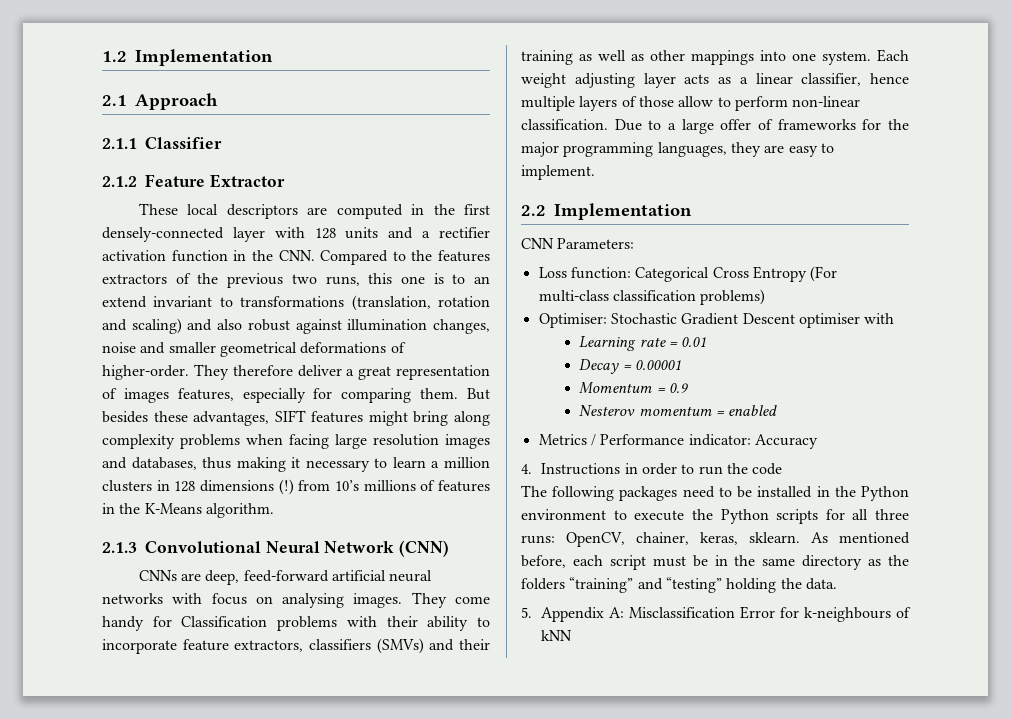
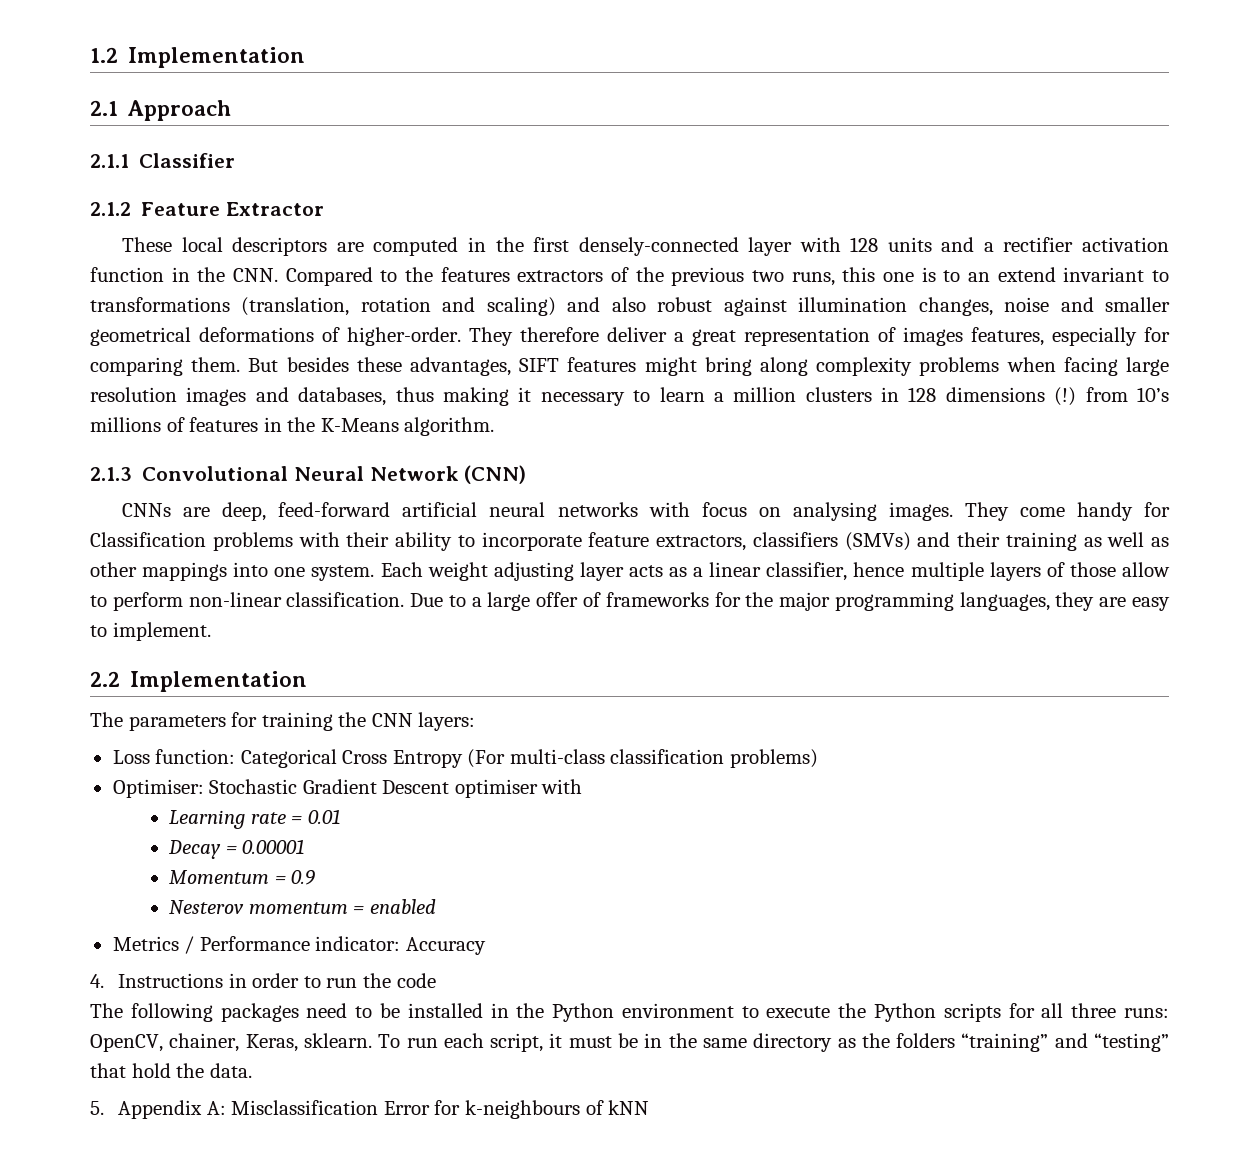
- CNN Parameters:
+ The parameters for training the CNN layers:
- The following packages need to be installed in the Python environment to execute the Python scripts for all three runs: OpenCV, chainer, keras, sklearn. As mentioned before, each script must be in the same directory as the folders “training” and “testing” holding the data.
+ The following packages need to be installed in the Python environment to execute the Python scripts for all three runs: OpenCV, chainer, Keras, sklearn. To run each script, it must be in the same directory as the folders “training” and “testing” that hold the data.

